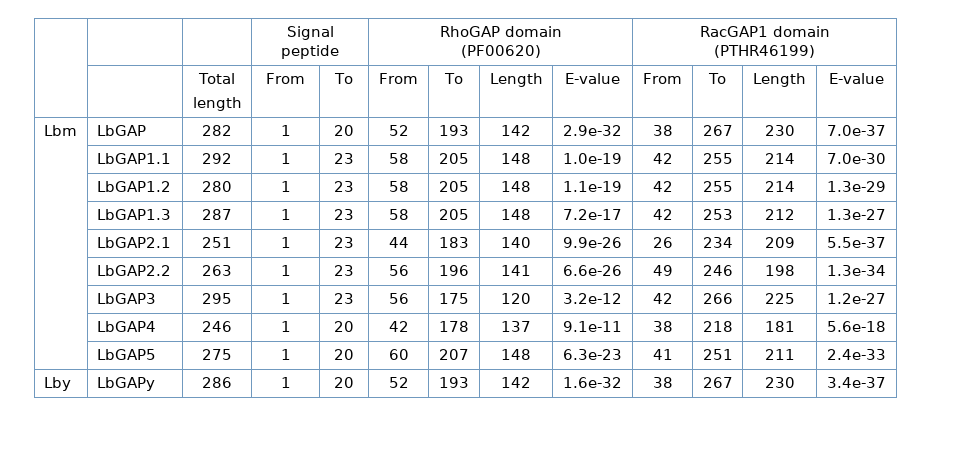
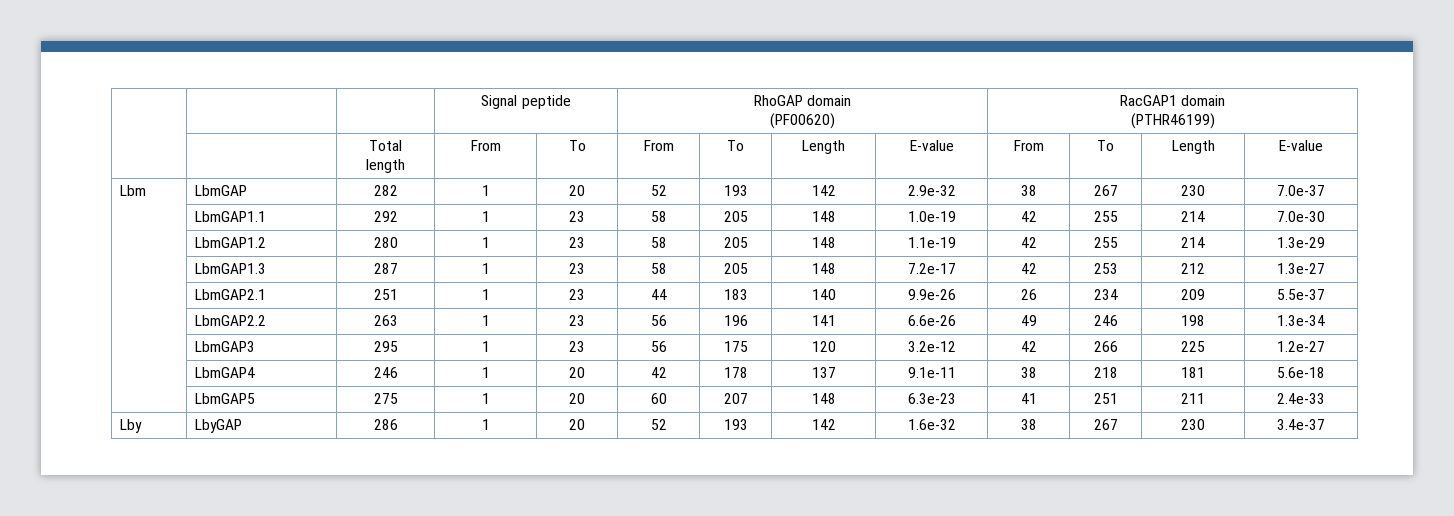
- Lbm | LbGAP | 282 | 1 | 20 | 52 | 193 | 142 | 2.9e-32 | 38 | 267 | 230 | 7.0e-37
+ Lbm | LbmGAP | 282 | 1 | 20 | 52 | 193 | 142 | 2.9e-32 | 38 | 267 | 230 | 7.0e-37
- | LbGAP1.1 | 292 | 1 | 23 | 58 | 205 | 148 | 1.0e-19 | 42 | 255 | 214 | 7.0e-30
+ | LbmGAP1.1 | 292 | 1 | 23 | 58 | 205 | 148 | 1.0e-19 | 42 | 255 | 214 | 7.0e-30
- | LbGAP1.2 | 280 | 1 | 23 | 58 | 205 | 148 | 1.1e-19 | 42 | 255 | 214 | 1.3e-29
+ | LbmGAP1.2 | 280 | 1 | 23 | 58 | 205 | 148 | 1.1e-19 | 42 | 255 | 214 | 1.3e-29
- | LbGAP1.3 | 287 | 1 | 23 | 58 | 205 | 148 | 7.2e-17 | 42 | 253 | 212 | 1.3e-27
+ | LbmGAP1.3 | 287 | 1 | 23 | 58 | 205 | 148 | 7.2e-17 | 42 | 253 | 212 | 1.3e-27
- | LbGAP2.1 | 251 | 1 | 23 | 44 | 183 | 140 | 9.9e-26 | 26 | 234 | 209 | 5.5e-37
+ | LbmGAP2.1 | 251 | 1 | 23 | 44 | 183 | 140 | 9.9e-26 | 26 | 234 | 209 | 5.5e-37
- | LbGAP2.2 | 263 | 1 | 23 | 56 | 196 | 141 | 6.6e-26 | 49 | 246 | 198 | 1.3e-34
+ | LbmGAP2.2 | 263 | 1 | 23 | 56 | 196 | 141 | 6.6e-26 | 49 | 246 | 198 | 1.3e-34
- | LbGAP3 | 295 | 1 | 23 | 56 | 175 | 120 | 3.2e-12 | 42 | 266 | 225 | 1.2e-27
+ | LbmGAP3 | 295 | 1 | 23 | 56 | 175 | 120 | 3.2e-12 | 42 | 266 | 225 | 1.2e-27
- | LbGAP4 | 246 | 1 | 20 | 42 | 178 | 137 | 9.1e-11 | 38 | 218 | 181 | 5.6e-18
+ | LbmGAP4 | 246 | 1 | 20 | 42 | 178 | 137 | 9.1e-11 | 38 | 218 | 181 | 5.6e-18
- | LbGAP5 | 275 | 1 | 20 | 60 | 207 | 148 | 6.3e-23 | 41 | 251 | 211 | 2.4e-33
+ | LbmGAP5 | 275 | 1 | 20 | 60 | 207 | 148 | 6.3e-23 | 41 | 251 | 211 | 2.4e-33
- Lby | LbGAPy | 286 | 1 | 20 | 52 | 193 | 142 | 1.6e-32 | 38 | 267 | 230 | 3.4e-37
+ Lby | LbyGAP | 286 | 1 | 20 | 52 | 193 | 142 | 1.6e-32 | 38 | 267 | 230 | 3.4e-37

